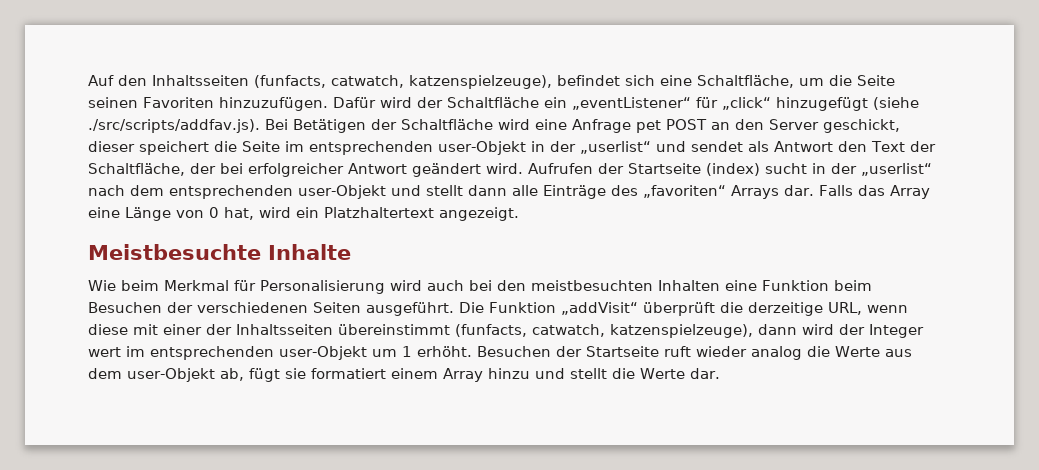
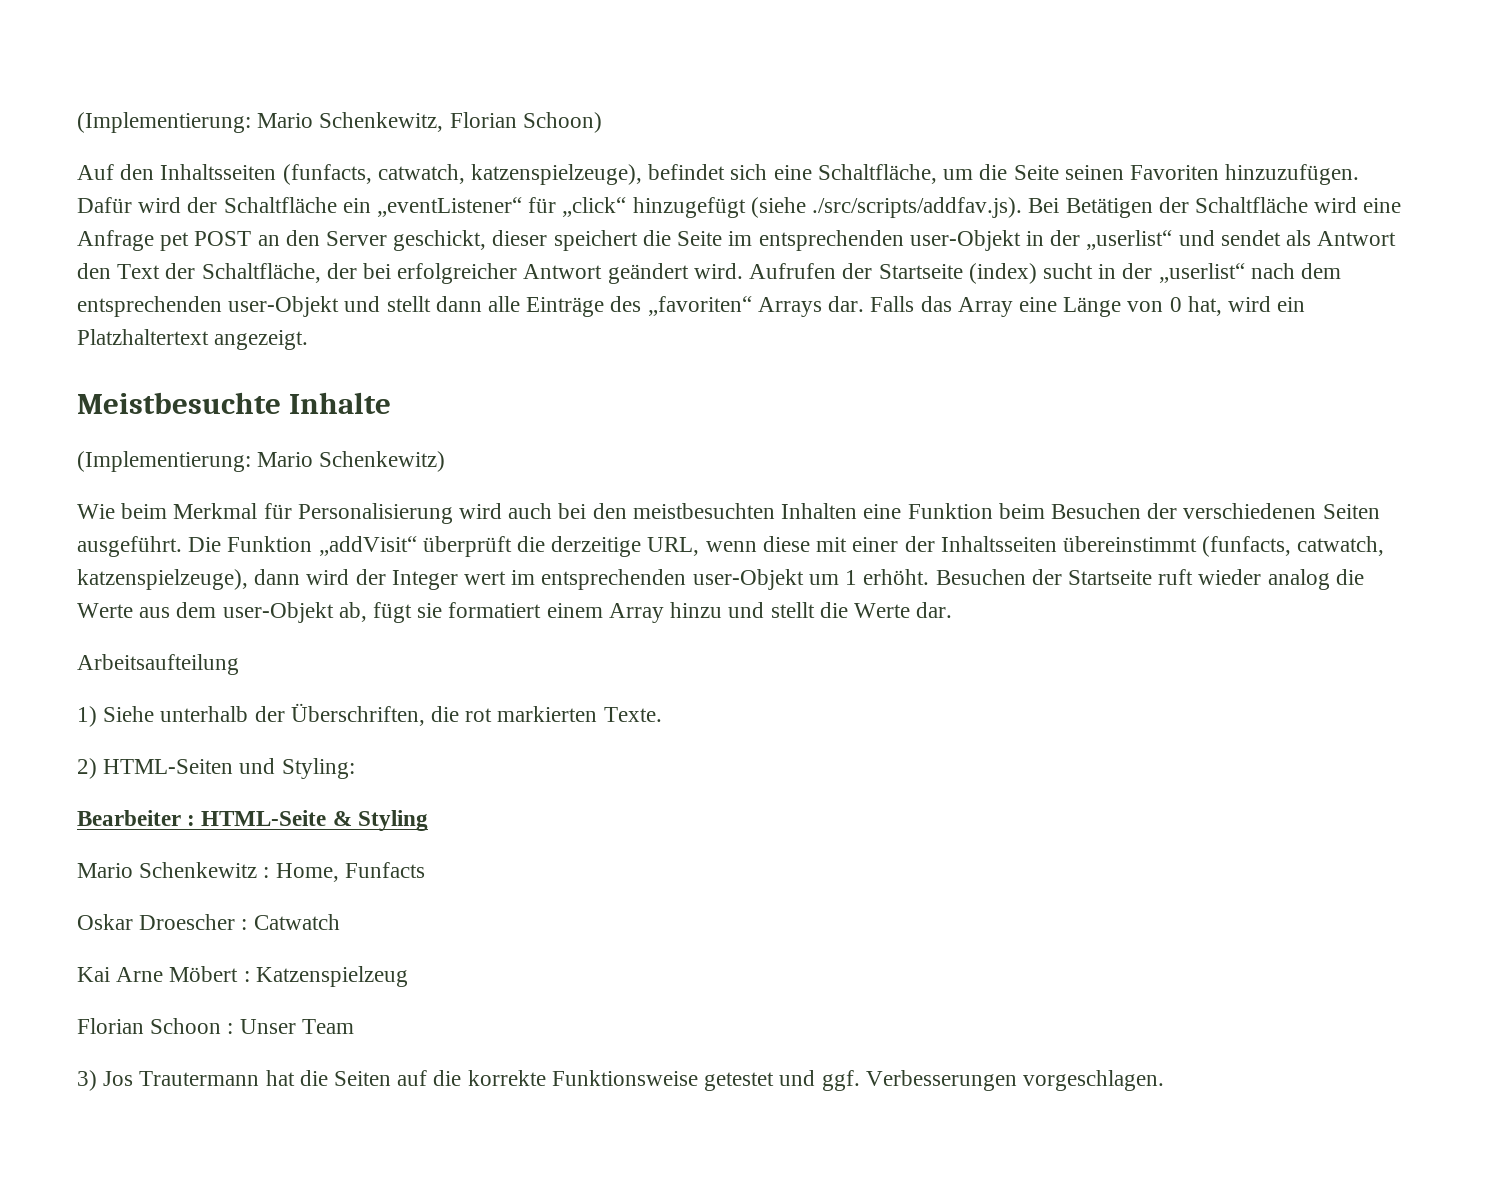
+ (Implementierung: Mario Schenkewitz, Florian Schoon)
+ (Implementierung: Mario Schenkewitz)
+ Arbeitsaufteilung
+ 1) Siehe unterhalb der Überschriften, die rot markierten Texte.
+ 2) HTML-Seiten und Styling:
+ Bearbeiter : HTML-Seite & Styling
+ Mario Schenkewitz : Home, Funfacts
+ Oskar Droescher : Catwatch
+ Kai Arne Möbert : Katzenspielzeug
+ Florian Schoon : Unser Team
+ 3) Jos Trautermann hat die Seiten auf die korrekte Funktionsweise getestet und ggf. Verbesserungen vorgeschlagen.

